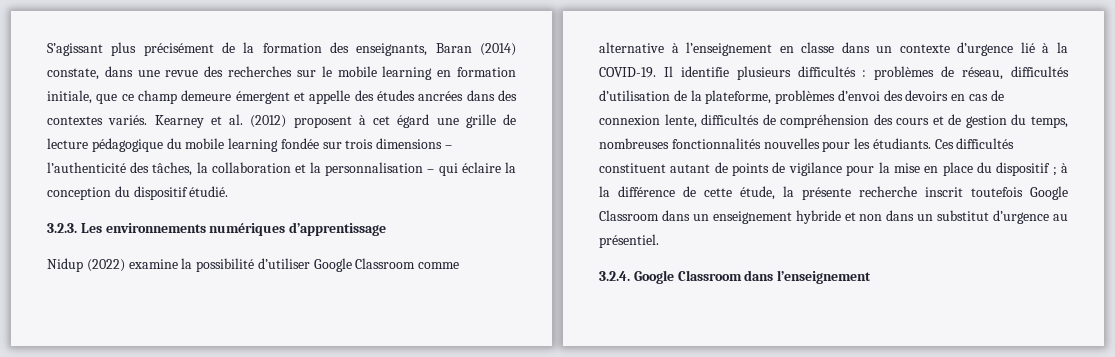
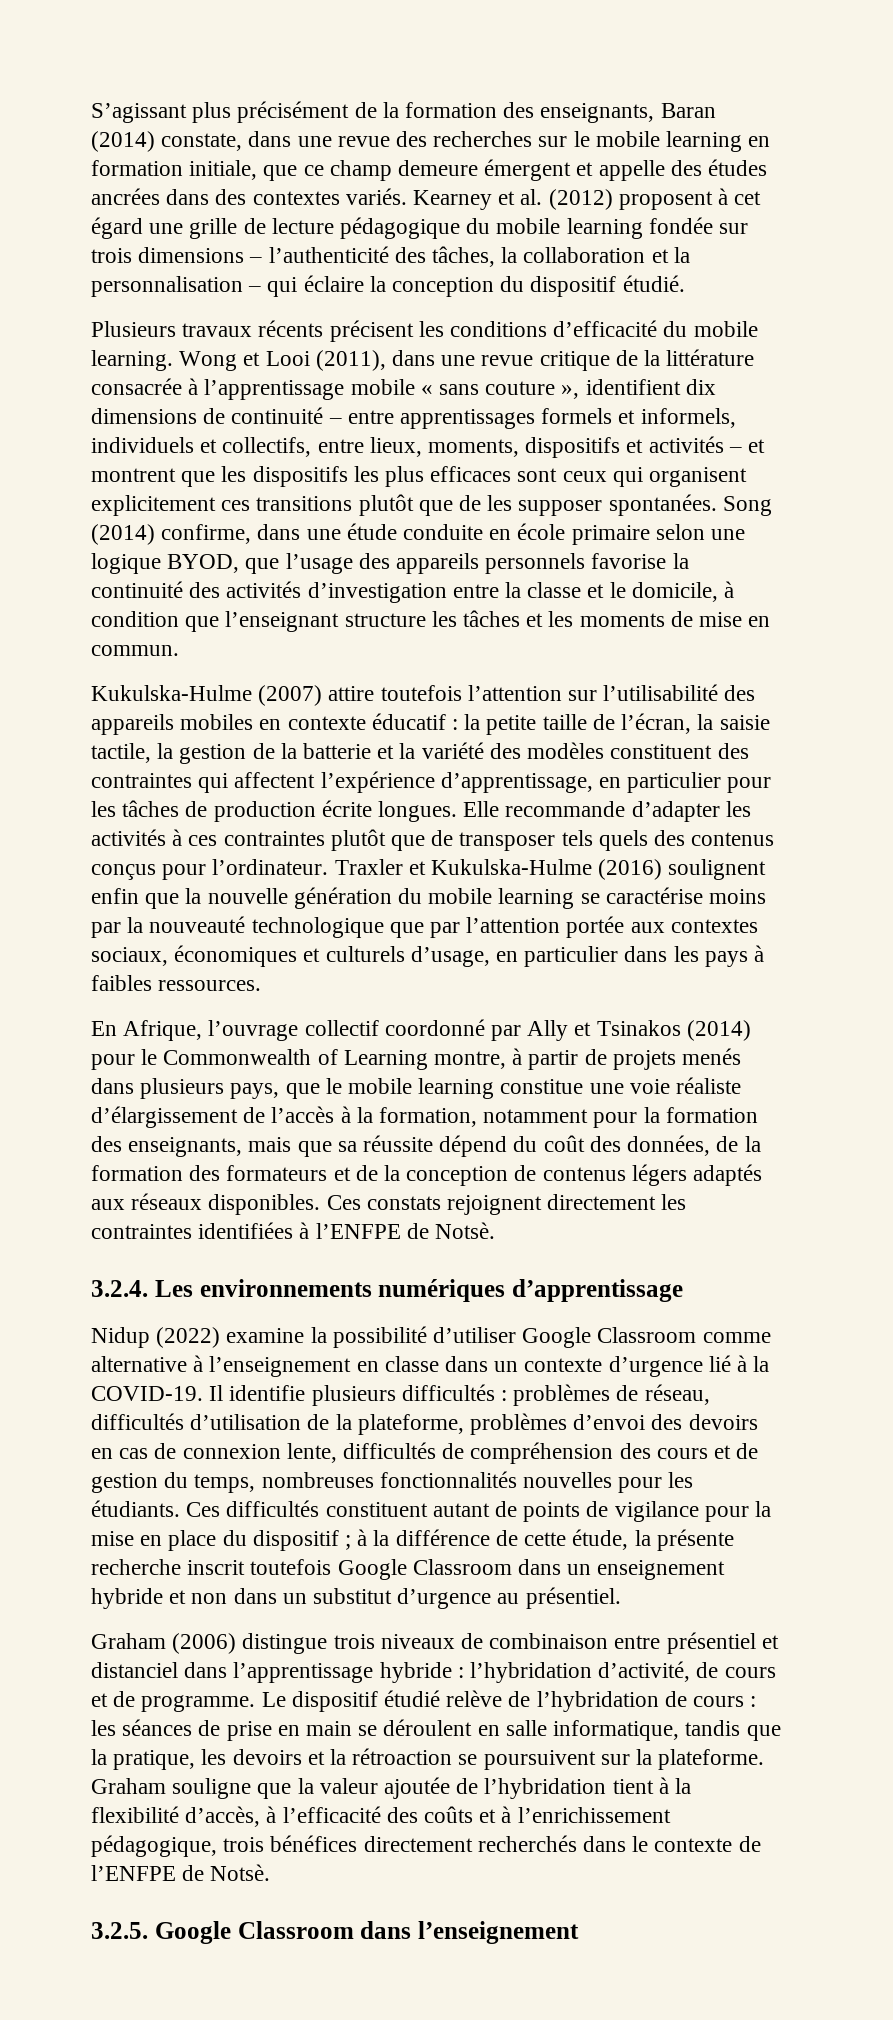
- 3.2.3. Les environnements numériques d’apprentissage
+ Plusieurs travaux récents précisent les conditions d’efficacité du mobile learning. Wong et Looi (2011), dans une revue critique de la littérature consacrée à l’apprentissage mobile « sans couture », identifient dix dimensions de continuité – entre apprentissages formels et informels, individuels et collectifs, entre lieux, moments, dispositifs et activités – et montrent que les dispositifs les plus efficaces sont ceux qui organisent explicitement ces transitions plutôt que de les supposer spontanées. Song (2014) confirme, dans une étude conduite en école primaire selon une logique BYOD, que l’usage des appareils personnels favorise la continuité des activités d’investigation entre la classe et le domicile, à condition que l’enseignant structure les tâches et les moments de mise en commun.
+ Kukulska-Hulme (2007) attire toutefois l’attention sur l’utilisabilité des appareils mobiles en contexte éducatif : la petite taille de l’écran, la saisie tactile, la gestion de la batterie et la variété des modèles constituent des contraintes qui affectent l’expérience d’apprentissage, en particulier pour les tâches de production écrite longues. Elle recommande d’adapter les activités à ces contraintes plutôt que de transposer tels quels des contenus conçus pour l’ordinateur. Traxler et Kukulska-Hulme (2016) soulignent enfin que la nouvelle génération du mobile learning se caractérise moins par la nouveauté technologique que par l’attention portée aux contextes sociaux, économiques et culturels d’usage, en particulier dans les pays à faibles ressources.
+ En Afrique, l’ouvrage collectif coordonné par Ally et Tsinakos (2014) pour le Commonwealth of Learning montre, à partir de projets menés dans plusieurs pays, que le mobile learning constitue une voie réaliste d’élargissement de l’accès à la formation, notamment pour la formation des enseignants, mais que sa réussite dépend du coût des données, de la formation des formateurs et de la conception de contenus légers adaptés aux réseaux disponibles. Ces constats rejoignent directement les contraintes identifiées à l’ENFPE de Notsè.
+ 3.2.4. Les environnements numériques d’apprentissage
- 3.2.4. Google Classroom dans l’enseignement
+ Graham (2006) distingue trois niveaux de combinaison entre présentiel et distanciel dans l’apprentissage hybride : l’hybridation d’activité, de cours et de programme. Le dispositif étudié relève de l’hybridation de cours : les séances de prise en main se déroulent en salle informatique, tandis que la pratique, les devoirs et la rétroaction se poursuivent sur la plateforme. Graham souligne que la valeur ajoutée de l’hybridation tient à la flexibilité d’accès, à l’efficacité des coûts et à l’enrichissement pédagogique, trois bénéfices directement recherchés dans le contexte de l’ENFPE de Notsè.
+ 3.2.5. Google Classroom dans l’enseignement

